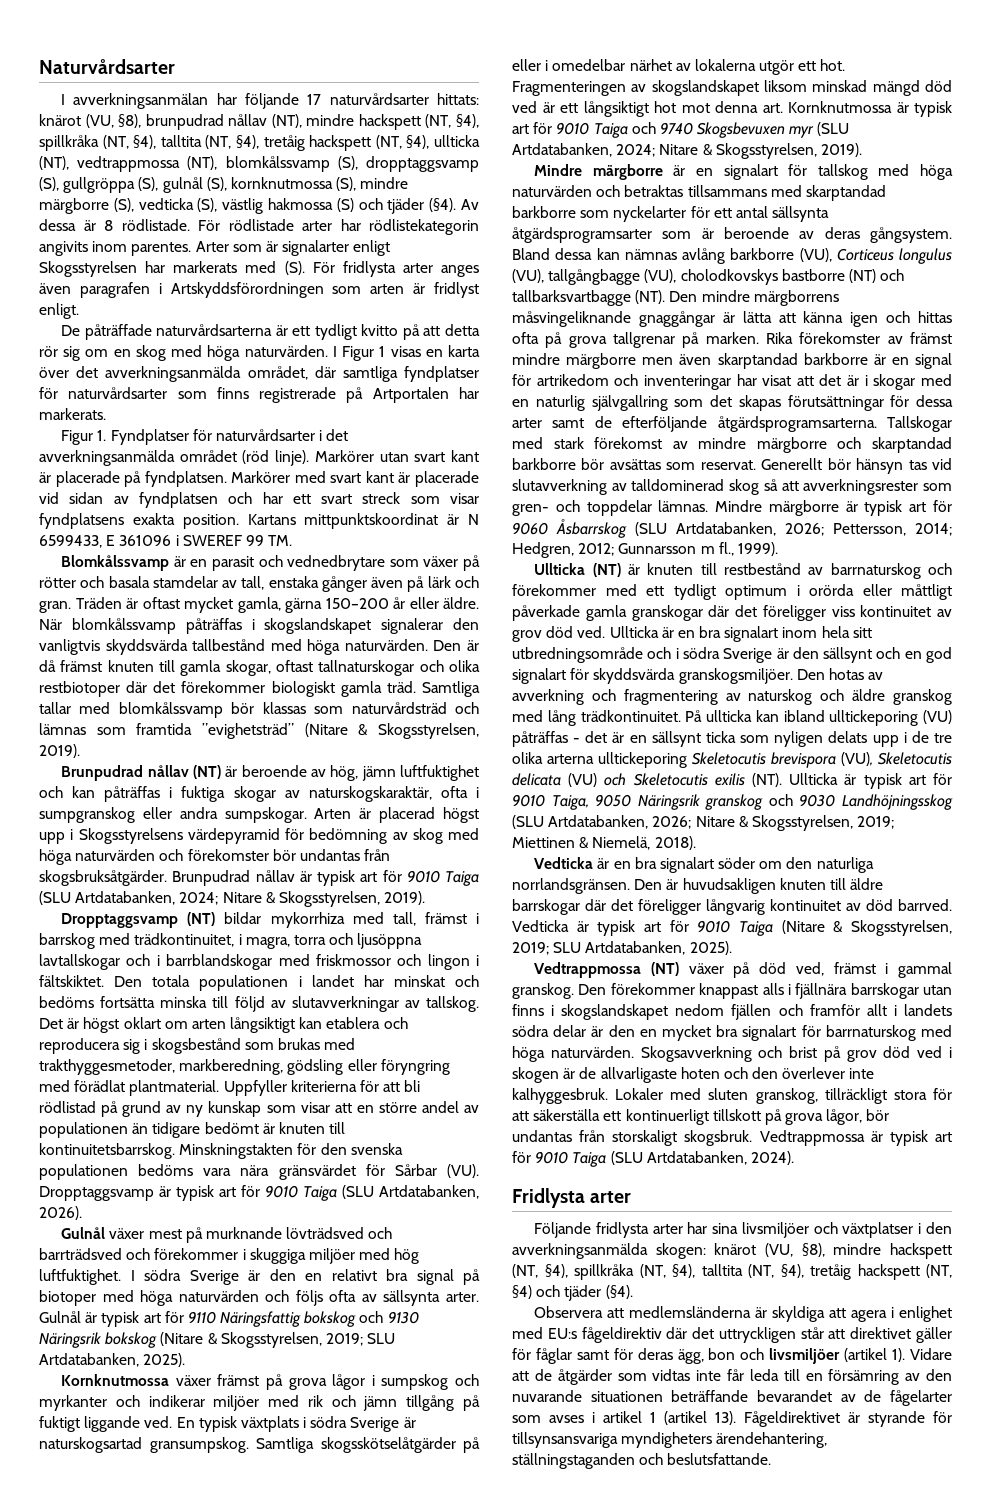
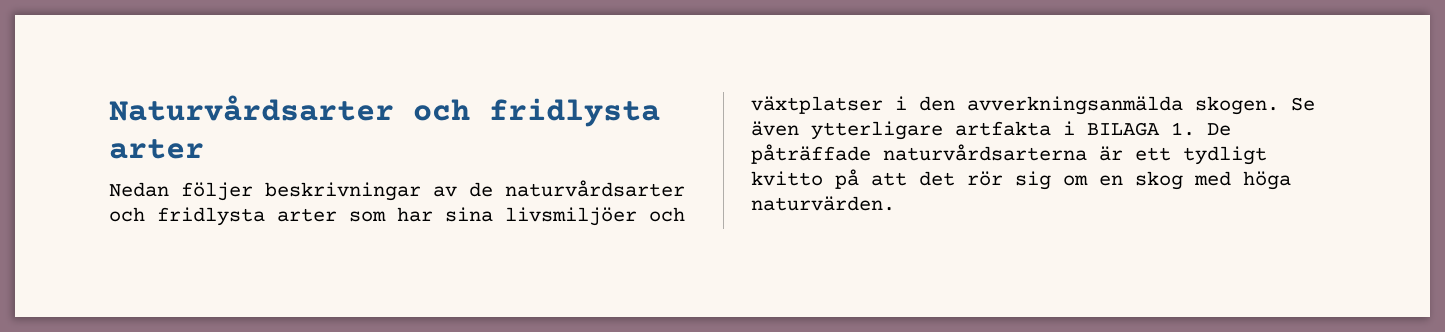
- Naturvårdsarter
- I avverkningsanmälan har följande 17 naturvårdsarter hittats: knärot (VU, §8), brunpudrad nållav (NT), mindre hackspett (NT, §4), spillkråka (NT, §4), talltita (NT, §4), tretåig hackspett (NT, §4), ullticka (NT), vedtrappmossa (NT), blomkålssvamp (S), dropptaggsvamp (S), gullgröppa (S), gulnål (S), kornknutmossa (S), mindre märgborre (S), vedticka (S), västlig hakmossa (S) och tjäder (§4). Av dessa är 8 rödlistade. För rödlistade arter har rödlistekategorin angivits inom parentes. Arter som är signalarter enligt Skogsstyrelsen har markerats med (S). För fridlysta arter anges även paragrafen i Artskyddsförordningen som arten är fridlyst enligt.
- De påträffade naturvårdsarterna är ett tydligt kvitto på att detta rör sig om en skog med höga naturvärden. I Figur 1 visas en karta över det avverkningsanmälda området, där samtliga fyndplatser för naturvårdsarter som finns registrerade på Artportalen har markerats.
- Figur 1. Fyndplatser för naturvårdsarter i det avverkningsanmälda området (röd linje). Markörer utan svart kant är placerade på fyndplatsen. Markörer med svart kant är placerade vid sidan av fyndplatsen och har ett svart streck som visar fyndplatsens exakta position. Kartans mittpunktskoordinat är N 6599433, E 361096 i SWEREF 99 TM.
- Blomkålssvamp är en parasit och vednedbrytare som växer på rötter och basala stamdelar av tall, enstaka gånger även på lärk och gran. Träden är oftast mycket gamla, gärna 150–200 år eller äldre. När blomkålssvamp påträffas i skogslandskapet signalerar den vanligtvis skyddsvärda tallbestånd med höga naturvärden. Den är då främst knuten till gamla skogar, oftast tallnaturskogar och olika restbiotoper där det förekommer biologiskt gamla träd. Samtliga tallar med blomkålssvamp bör klassas som naturvårdsträd och lämnas som framtida ”evighetsträd” (Nitare & Skogsstyrelsen, 2019).
- Brunpudrad nållav (NT) är beroende av hög, jämn luftfuktighet och kan påträffas i fuktiga skogar av naturskogskaraktär, ofta i sumpgranskog eller andra sumpskogar. Arten är placerad högst upp i Skogsstyrelsens värdepyramid för bedömning av skog med höga naturvärden och förekomster bör undantas från skogsbruksåtgärder. Brunpudrad nållav är typisk art för 9010 Taiga (SLU Artdatabanken, 2024; Nitare & Skogsstyrelsen, 2019).
- Dropptaggsvamp (NT) bildar mykorrhiza med tall, främst i barrskog med trädkontinuitet, i magra, torra och ljusöppna lavtallskogar och i barrblandskogar med friskmossor och lingon i fältskiktet. Den totala populationen i landet har minskat och bedöms fortsätta minska till följd av slutavverkningar av tallskog. Det är högst oklart om arten långsiktigt kan etablera och reproducera sig i skogsbestånd som brukas med trakthyggesmetoder, markberedning, gödsling eller föryngring med förädlat plantmaterial. Uppfyller kriterierna för att bli rödlistad på grund av ny kunskap som visar att en större andel av populationen än tidigare bedömt är knuten till kontinuitetsbarrskog. Minskningstakten för den svenska populationen bedöms vara nära gränsvärdet för Sårbar (VU). Dropptaggsvamp är typisk art för 9010 Taiga (SLU Artdatabanken, 2026).
- Gulnål växer mest på murknande lövträdsved och barrträdsved och förekommer i skuggiga miljöer med hög luftfuktighet. I södra Sverige är den en relativt bra signal på biotoper med höga naturvärden och följs ofta av sällsynta arter. Gulnål är typisk art för 9110 Näringsfattig bokskog och 9130 Näringsrik bokskog (Nitare & Skogsstyrelsen, 2019; SLU Artdatabanken, 2025).
- Kornknutmossa växer främst på grova lågor i sumpskog och myrkanter och indikerar miljöer med rik och jämn tillgång på fuktigt liggande ved. En typisk växtplats i södra Sverige är naturskogsartad gransumpskog. Samtliga skogsskötselåtgärder på eller i omedelbar närhet av lokalerna utgör ett hot. Fragmenteringen av skogslandskapet liksom minskad mängd död ved är ett långsiktigt hot mot denna art. Kornknutmossa är typisk art för 9010 Taiga och 9740 Skogsbevuxen myr (SLU Artdatabanken, 2024; Nitare & Skogsstyrelsen, 2019).
- Mindre märgborre är en signalart för tallskog med höga naturvärden och betraktas tillsammans med skarptandad barkborre som nyckelarter för ett antal sällsynta åtgärdsprogramsarter som är beroende av deras gångsystem. Bland dessa kan nämnas avlång barkborre (VU), Corticeus longulus (VU), tallgångbagge (VU), cholodkovskys bastborre (NT) och tallbarksvartbagge (NT). Den mindre märgborrens måsvingeliknande gnaggångar är lätta att känna igen och hittas ofta på grova tallgrenar på marken. Rika förekomster av främst mindre märgborre men även skarptandad barkborre är en signal för artrikedom och inventeringar har visat att det är i skogar med en naturlig självgallring som det skapas förutsättningar för dessa arter samt de efterföljande åtgärdsprogramsarterna. Tallskogar med stark förekomst av mindre märgborre och skarptandad barkborre bör avsättas som reservat. Generellt bör hänsyn tas vid slutavverkning av talldominerad skog så att avverkningsrester som gren- och toppdelar lämnas. Mindre märgborre är typisk art för 9060 Åsbarrskog (SLU Artdatabanken, 2026; Pettersson, 2014; Hedgren, 2012; Gunnarsson m fl., 1999).
- Ullticka (NT) är knuten till restbestånd av barrnaturskog och förekommer med ett tydligt optimum i orörda eller måttligt påverkade gamla granskogar där det föreligger viss kontinuitet av grov död ved. Ullticka är en bra signalart inom hela sitt utbredningsområde och i södra Sverige är den sällsynt och en god signalart för skyddsvärda granskogsmiljöer. Den hotas av avverkning och fragmentering av naturskog och äldre granskog med lång trädkontinuitet. På ullticka kan ibland ulltickeporing (VU) påträffas - det är en sällsynt ticka som nyligen delats upp i de tre olika arterna ulltickeporing Skeletocutis brevispora (VU), Skeletocutis delicata (VU) och Skeletocutis exilis (NT). Ullticka är typisk art för 9010 Taiga, 9050 Näringsrik granskog och 9030 Landhöjningsskog (SLU Artdatabanken, 2026; Nitare & Skogsstyrelsen, 2019; Miettinen & Niemelä, 2018).
- Vedticka är en bra signalart söder om den naturliga norrlandsgränsen. Den är huvudsakligen knuten till äldre barrskogar där det föreligger långvarig kontinuitet av död barrved. Vedticka är typisk art för 9010 Taiga (Nitare & Skogsstyrelsen, 2019; SLU Artdatabanken, 2025).
- Vedtrappmossa (NT) växer på död ved, främst i gammal granskog. Den förekommer knappast alls i fjällnära barrskogar utan finns i skogslandskapet nedom fjällen och framför allt i landets södra delar är den en mycket bra signalart för barrnaturskog med höga naturvärden. Skogsavverkning och brist på grov död ved i skogen är de allvarligaste hoten och den överlever inte kalhyggesbruk. Lokaler med sluten granskog, tillräckligt stora för att säkerställa ett kontinuerligt tillskott på grova lågor, bör undantas från storskaligt skogsbruk. Vedtrappmossa är typisk art för 9010 Taiga (SLU Artdatabanken, 2024).
- Fridlysta arter
- Följande fridlysta arter har sina livsmiljöer och växtplatser i den avverkningsanmälda skogen: knärot (VU, §8), mindre hackspett (NT, §4), spillkråka (NT, §4), talltita (NT, §4), tretåig hackspett (NT, §4) och tjäder (§4).
- Observera att medlemsländerna är skyldiga att agera i enlighet med EU:s fågeldirektiv där det uttryckligen står att direktivet gäller för fåglar samt för deras ägg, bon och livsmiljöer (artikel 1). Vidare att de åtgärder som vidtas inte får leda till en försämring av den nuvarande situationen beträffande bevarandet av de fågelarter som avses i artikel 1 (artikel 13). Fågeldirektivet är styrande för tillsynsansvariga myndigheters ärendehantering, ställningstaganden och beslutsfattande.
+ Naturvårdsarter och fridlysta arter
+ Nedan följer beskrivningar av de naturvårdsarter och fridlysta arter som har sina livsmiljöer och växtplatser i den avverkningsanmälda skogen. Se även ytterligare artfakta i BILAGA 1. De påträffade naturvårdsarterna är ett tydligt kvitto på att det rör sig om en skog med höga naturvärden.

